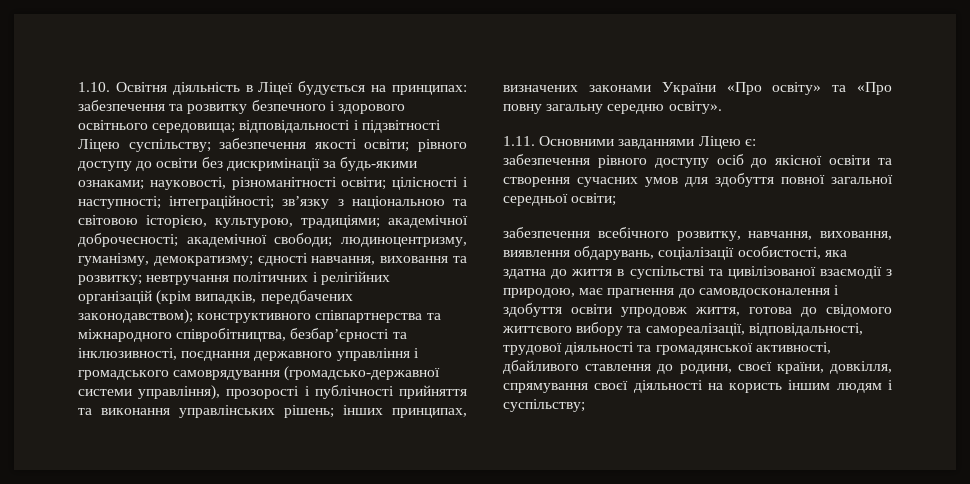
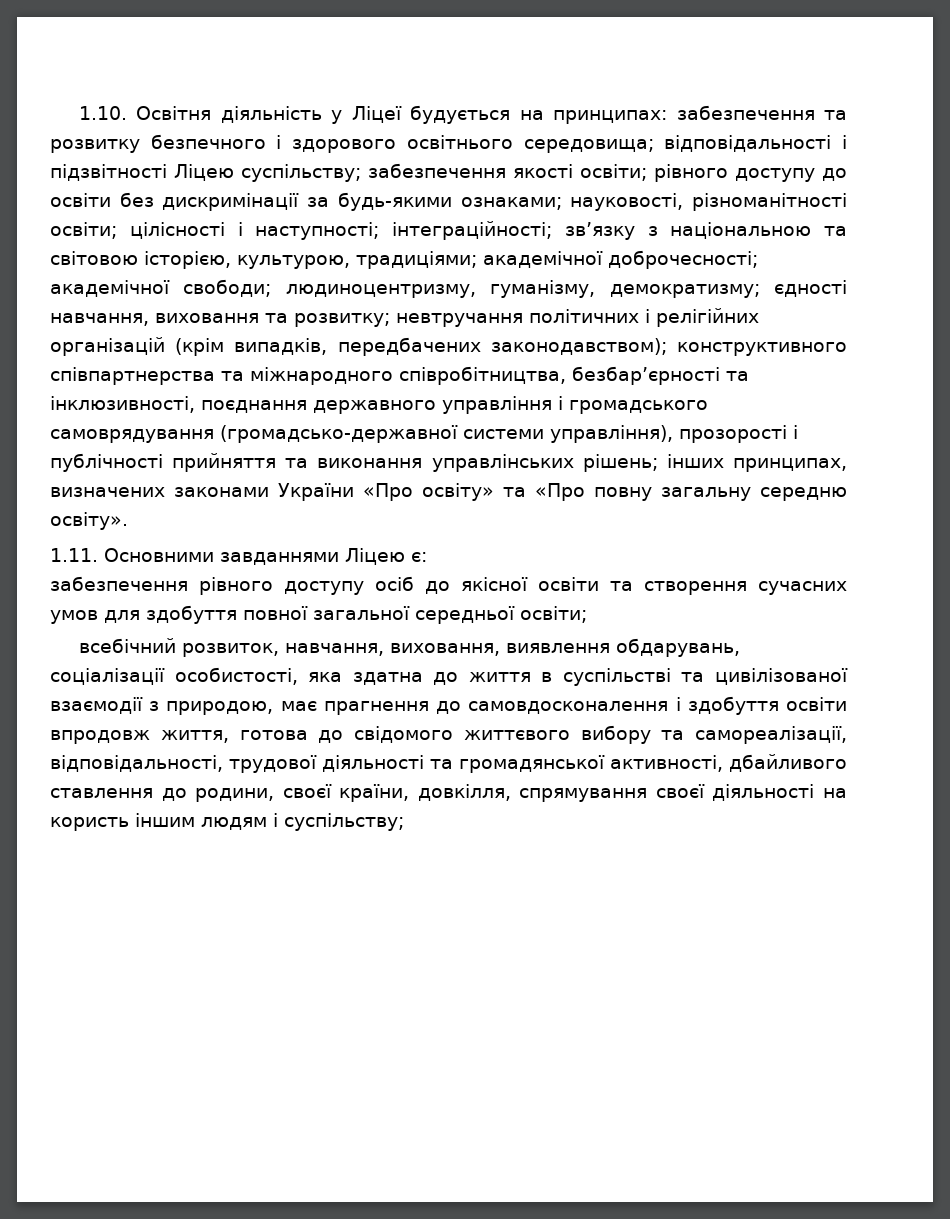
- 1.10. Освітня діяльність в Ліцеї будується на принципах:
+ 1.10. Освітня діяльність у Ліцеї будується на принципах:
- забезпечення всебічного розвитку, навчання, виховання, виявлення обдарувань, соціалізації особистості, яка здатна до життя в суспільстві та цивілізованої взаємодії з природою, має прагнення до самовдосконалення і здобуття освіти упродовж життя, готова до свідомого життєвого вибору та самореалізації, відповідальності, трудової діяльності та громадянської активності, дбайливого ставлення до родини, своєї країни, довкілля, спрямування своєї діяльності на користь іншим людям і суспільству;
+ всебічний розвиток, навчання, виховання, виявлення обдарувань, соціалізації особистості, яка здатна до життя в суспільстві та цивілізованої взаємодії з природою, має прагнення до самовдосконалення і здобуття освіти впродовж життя, готова до свідомого життєвого вибору та самореалізації, відповідальності, трудової діяльності та громадянської активності, дбайливого ставлення до родини, своєї країни, довкілля, спрямування своєї діяльності на користь іншим людям і суспільству;

